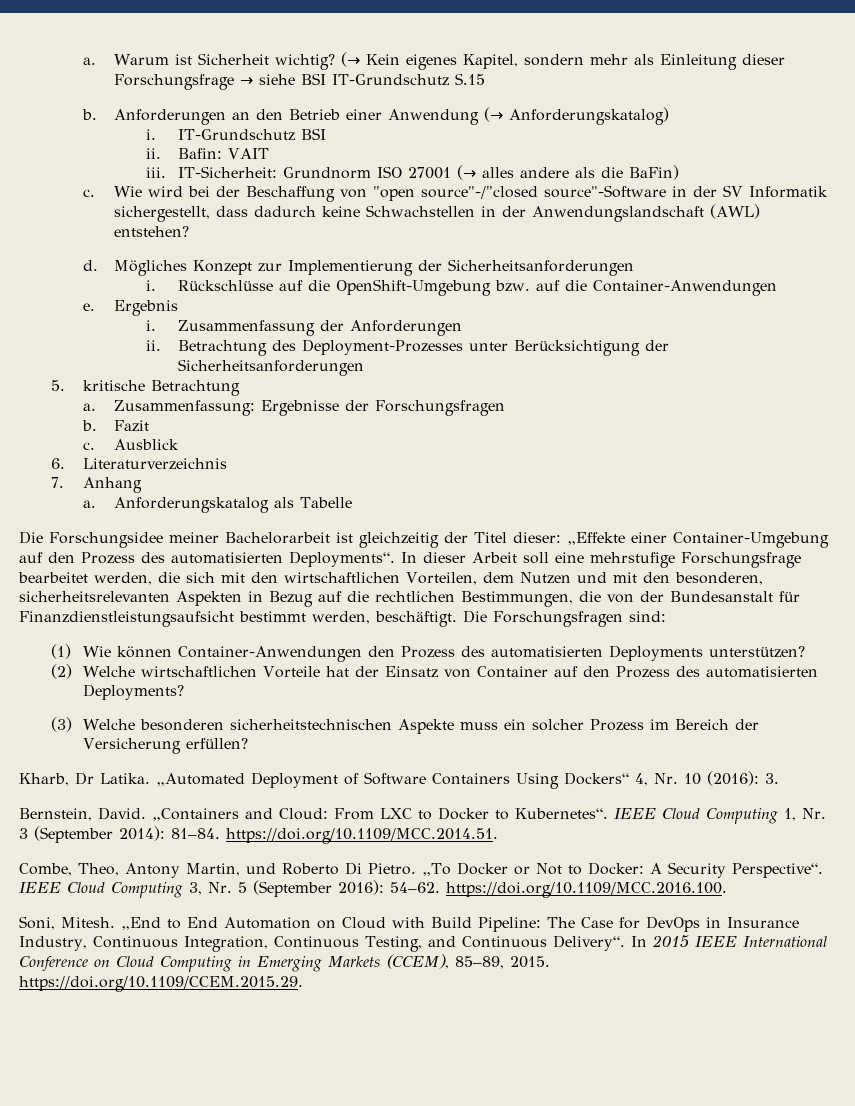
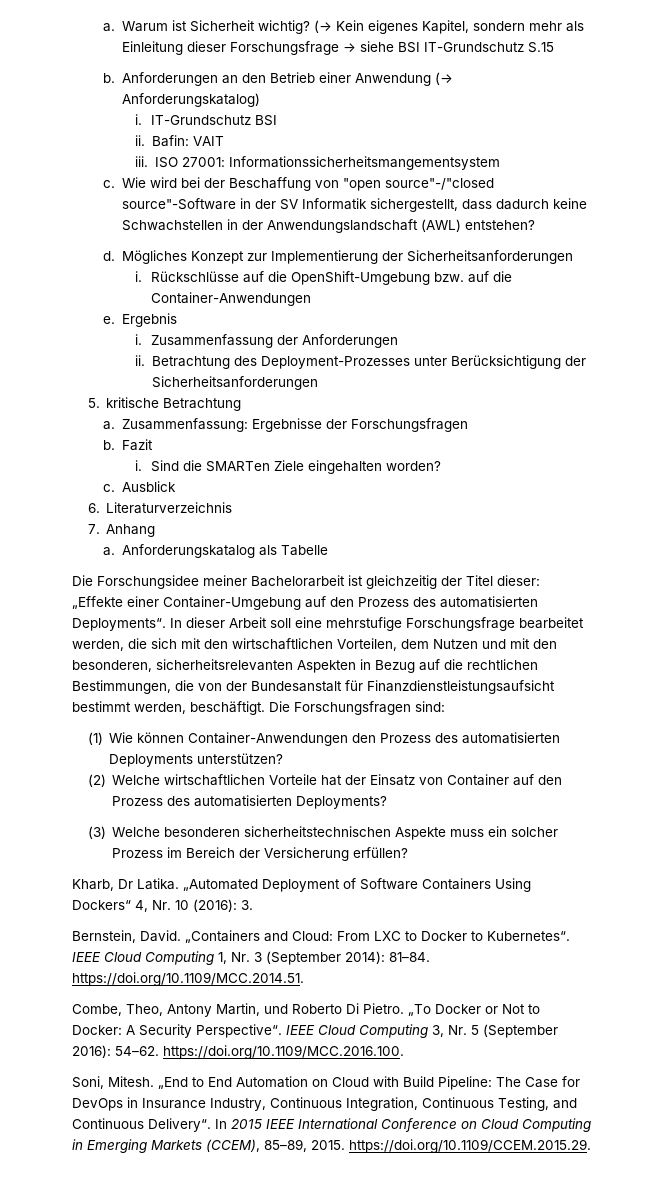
- IT-Sicherheit: Grundnorm ISO 27001 (→ alles andere als die BaFin)
+ ISO 27001: Informationssicherheitsmangementsystem
+ i. Sind die SMARTen Ziele eingehalten worden?

